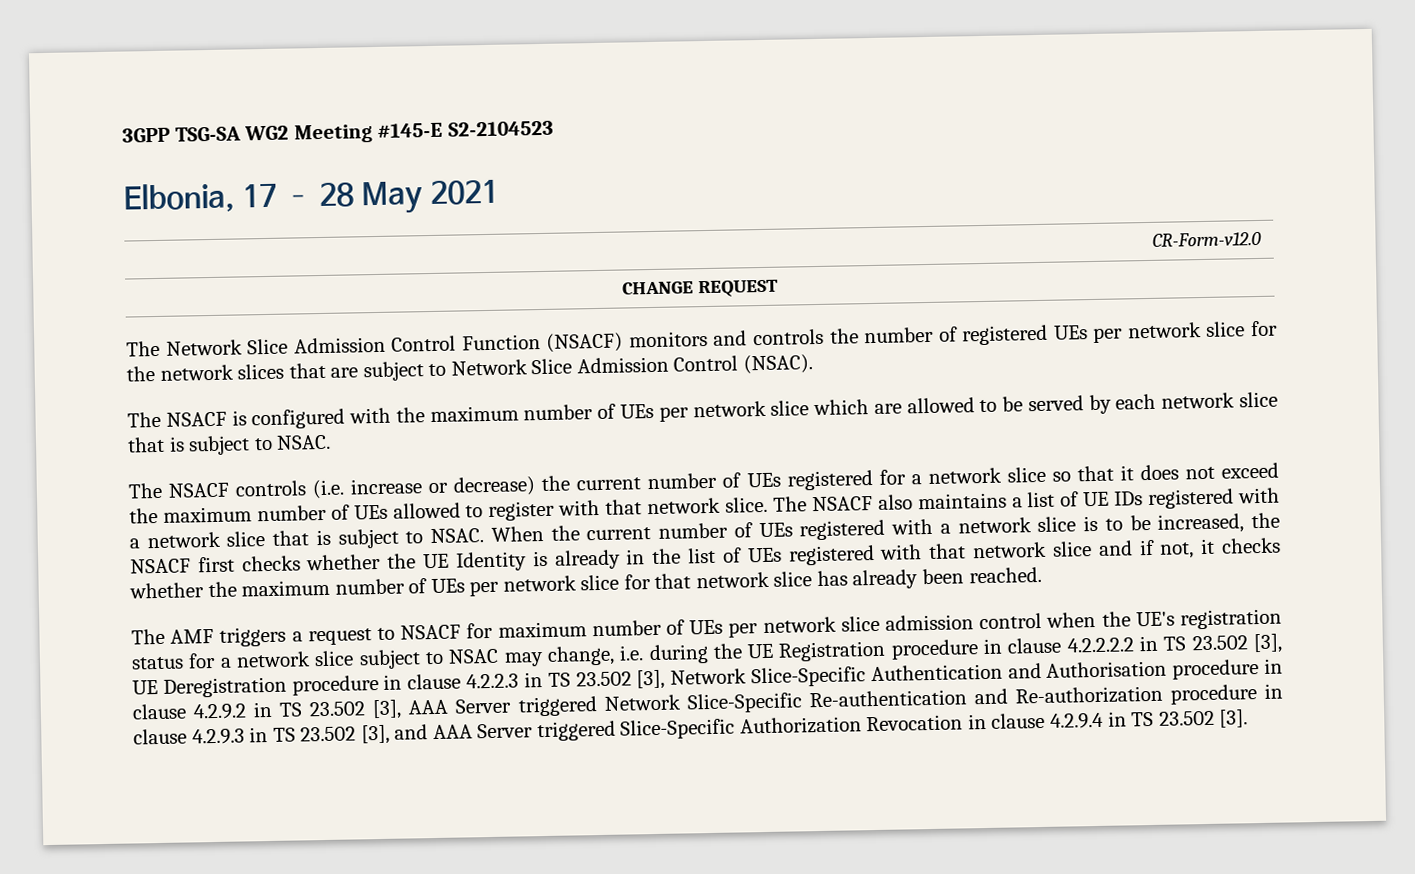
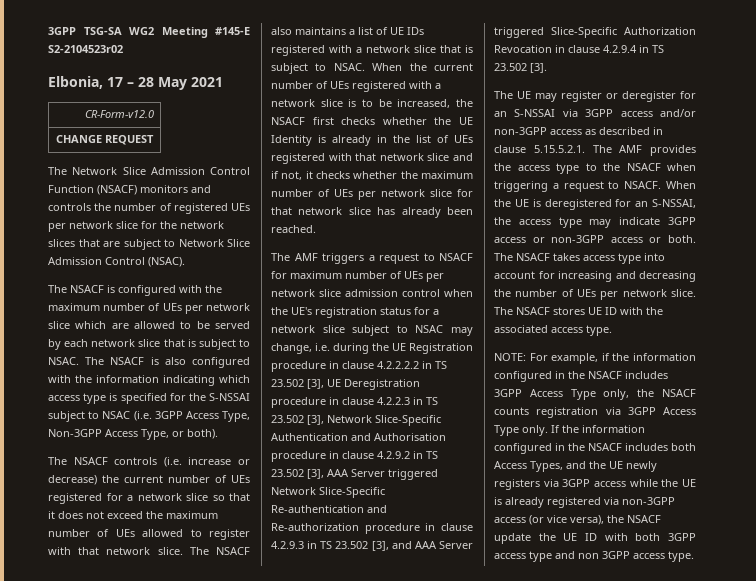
- 3GPP TSG-SA WG2 Meeting #145-E S2-2104523
+ 3GPP TSG-SA WG2 Meeting #145-E S2-2104523r02
+ The NSACF is also configured with the information indicating which access type is specified for the S-NSSAI subject to NSAC (i.e. 3GPP Access Type, Non-3GPP Access Type, or both).
+ The UE may register or deregister for an S-NSSAI via 3GPP access and/or non-3GPP access as described in clause 5.15.5.2.1. The AMF provides the access type to the NSACF when triggering a request to NSACF. When the UE is deregistered for an S-NSSAI, the access type may indicate 3GPP access or non-3GPP access or both. The NSACF takes access type into account for increasing and decreasing the number of UEs per network slice. The NSACF stores UE ID with the associated access type.
+ NOTE: For example, if the information configured in the NSACF includes 3GPP Access Type only, the NSACF counts registration via 3GPP Access Type only. If the information configured in the NSACF includes both Access Types, and the UE newly registers via 3GPP access while the UE is already registered via non-3GPP access (or vice versa), the NSACF update the UE ID with both 3GPP access type and non 3GPP access type.

